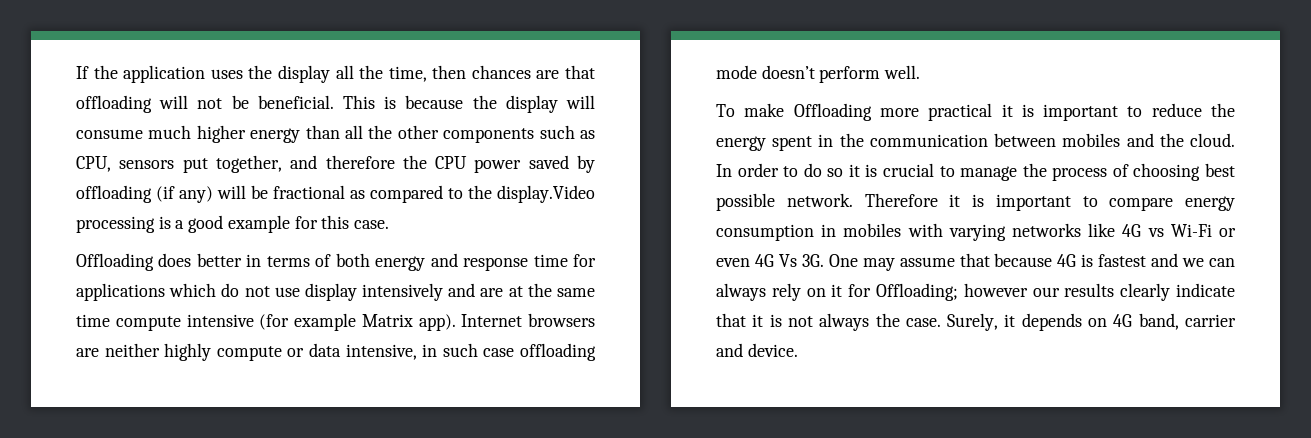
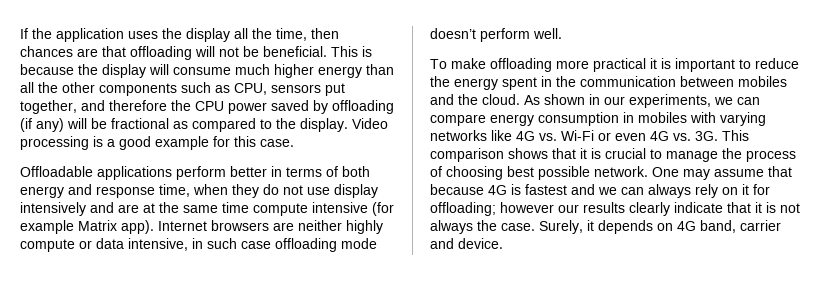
- This is because the display will consume much higher energy than all the other components such as CPU, sensors put together, and therefore the CPU power saved by offloading (if any) will be fractional as compared to the display.Video processing is a good example for this case.
+ This is because the display will consume much higher energy than all the other components such as CPU, sensors put together, and therefore the CPU power saved by offloading (if any) will be fractional as compared to the display. Video processing is a good example for this case.
- Offloading does better in terms of both energy and response time for applications which do not use display intensively and are at the same time compute intensive (for example Matrix app).
+ Offloadable applications perform better in terms of both energy and response time, when they do not use display intensively and are at the same time compute intensive (for example Matrix app).
- To make Offloading more practical it is important to reduce the energy spent in the communication between mobiles and the cloud.
+ To make offloading more practical it is important to reduce the energy spent in the communication between mobiles and the cloud.
- In order to do so it is crucial to manage the process of choosing best possible network.
+ As shown in our experiments, we can compare energy consumption in mobiles with varying networks like 4G vs. Wi-Fi or even 4G vs. 3G. This comparison shows that it is crucial to manage the process of choosing best possible network.
- Therefore it is important to compare energy consumption in mobiles with varying networks like 4G vs Wi-Fi or even 4G Vs 3G.
- One may assume that because 4G is fastest and we can always rely on it for Offloading; however our results clearly indicate that it is not always the case.
+ One may assume that because 4G is fastest and we can always rely on it for offloading; however our results clearly indicate that it is not always the case.

